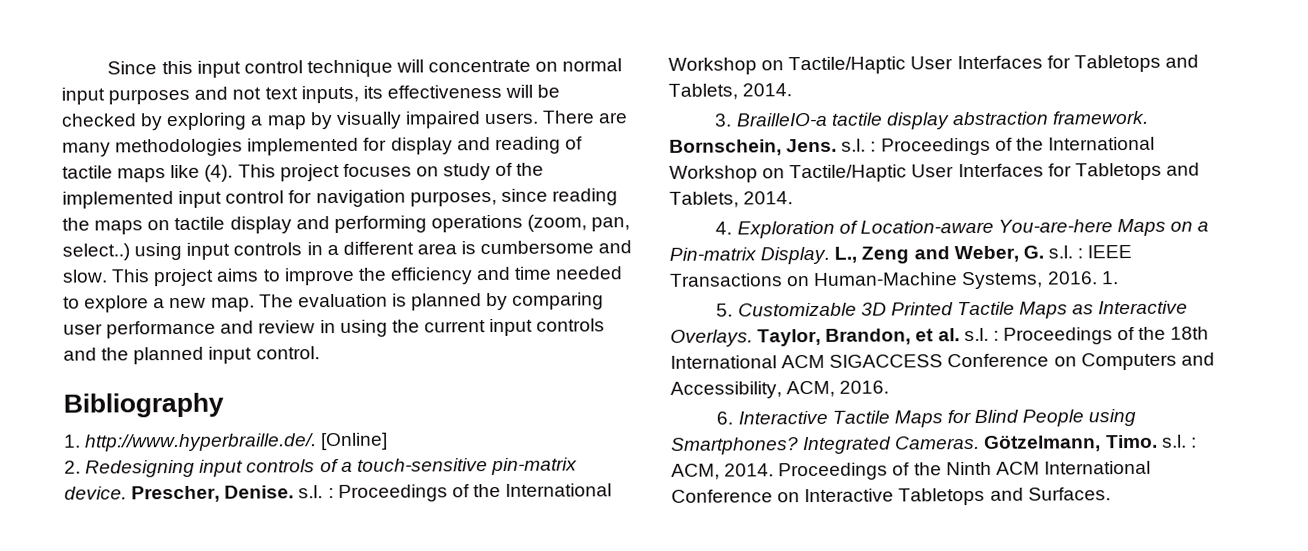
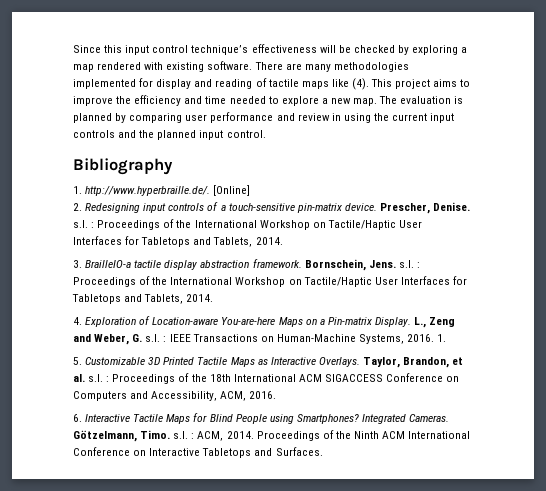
- Since this input control technique will concentrate on normal input purposes and not text inputs, its effectiveness will be checked by exploring a map by visually impaired users.
+ Since this input control technique’s effectiveness will be checked by exploring a map rendered with existing software.
- This project focuses on study of the implemented input control for navigation purposes, since reading the maps on tactile display and performing operations (zoom, pan, select..) using input controls in a different area is cumbersome and slow. This project aims to improve the efficiency and time needed to explore a new map.
+ This project aims to improve the efficiency and time needed to explore a new map.

